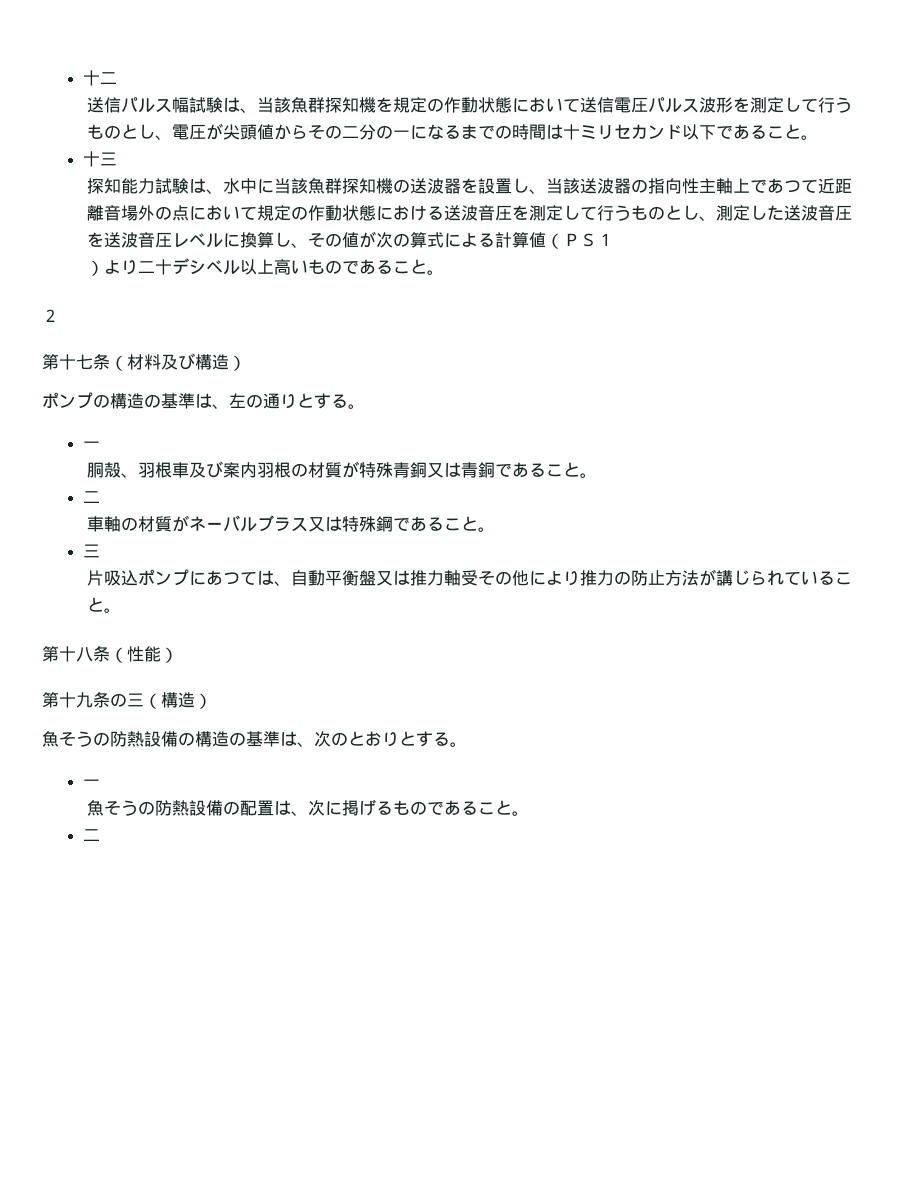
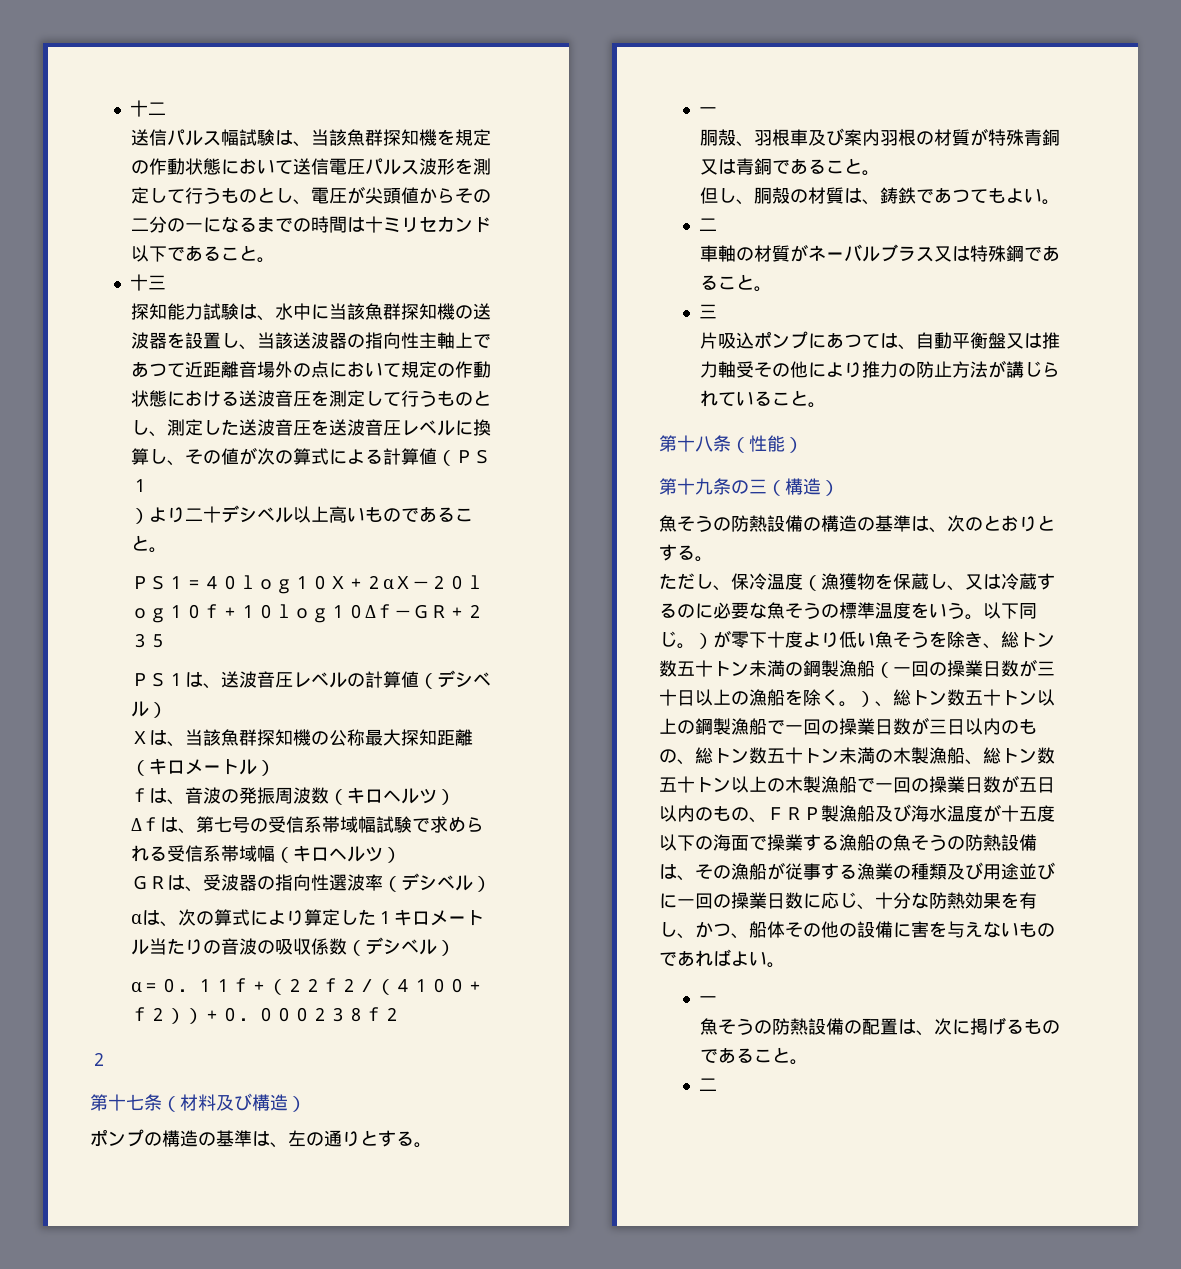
+ ＰＳ１＝４０ｌｏｇ１０Ｘ＋２αＸ－２０ｌｏｇ１０ｆ＋１０ｌｏｇ１０Δｆ－ＧＲ＋２３５
+ ＰＳ１は、送波音圧レベルの計算値（デシベル）
+ Ｘは、当該魚群探知機の公称最大探知距離（キロメートル）
+ ｆは、音波の発振周波数（キロヘルツ）
+ Δｆは、第七号の受信系帯域幅試験で求められる受信系帯域幅（キロヘルツ）
+ ＧＲは、受波器の指向性選波率（デシベル）
+ αは、次の算式により算定した１キロメートル当たりの音波の吸収係数（デシベル）
+ α＝０．１１ｆ＋（２２ｆ２／（４１００＋ｆ２））＋０．０００２３８ｆ２
+ 但し、胴殻の材質は、鋳鉄であつてもよい。
+ ただし、保冷温度（漁獲物を保蔵し、又は冷蔵するのに必要な魚そうの標準温度をいう。以下同じ。）が零下十度より低い魚そうを除き、総トン数五十トン未満の鋼製漁船（一回の操業日数が三十日以上の漁船を除く。）、総トン数五十トン以上の鋼製漁船で一回の操業日数が三日以内のもの、総トン数五十トン未満の木製漁船、総トン数五十トン以上の木製漁船で一回の操業日数が五日以内のもの、ＦＲＰ製漁船及び海水温度が十五度以下の海面で操業する漁船の魚そうの防熱設備は、その漁船が従事する漁業の種類及び用途並びに一回の操業日数に応じ、十分な防熱効果を有し、かつ、船体その他の設備に害を与えないものであればよい。

